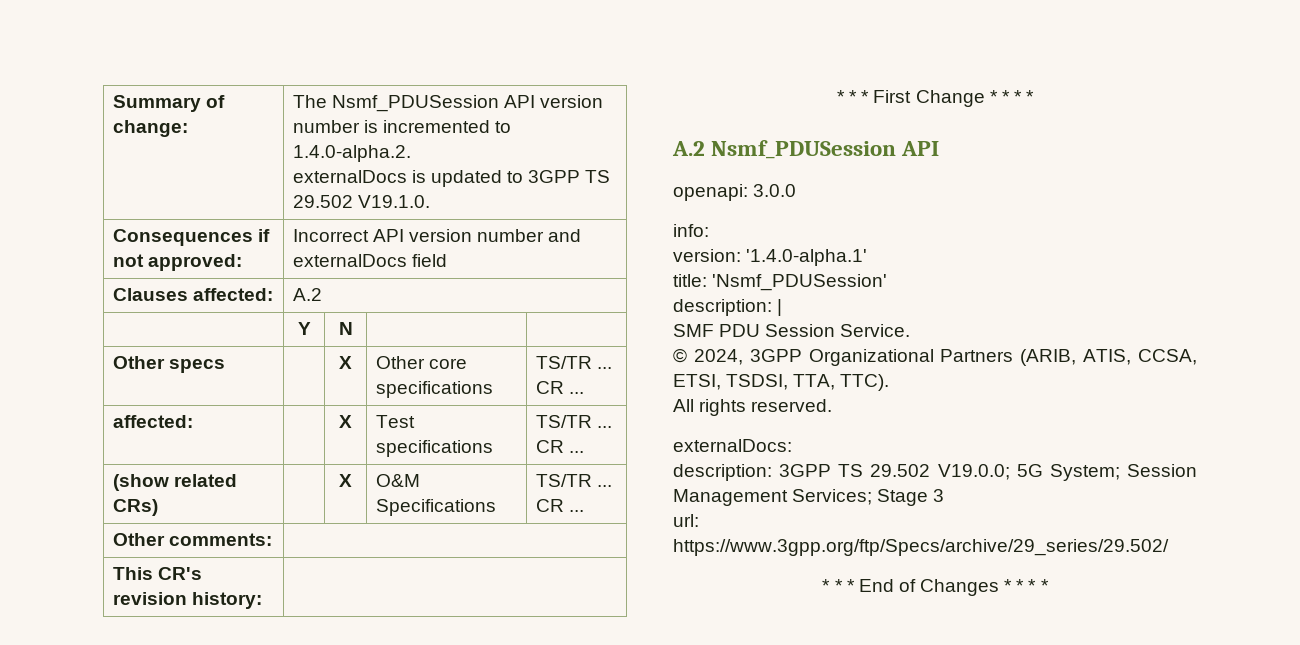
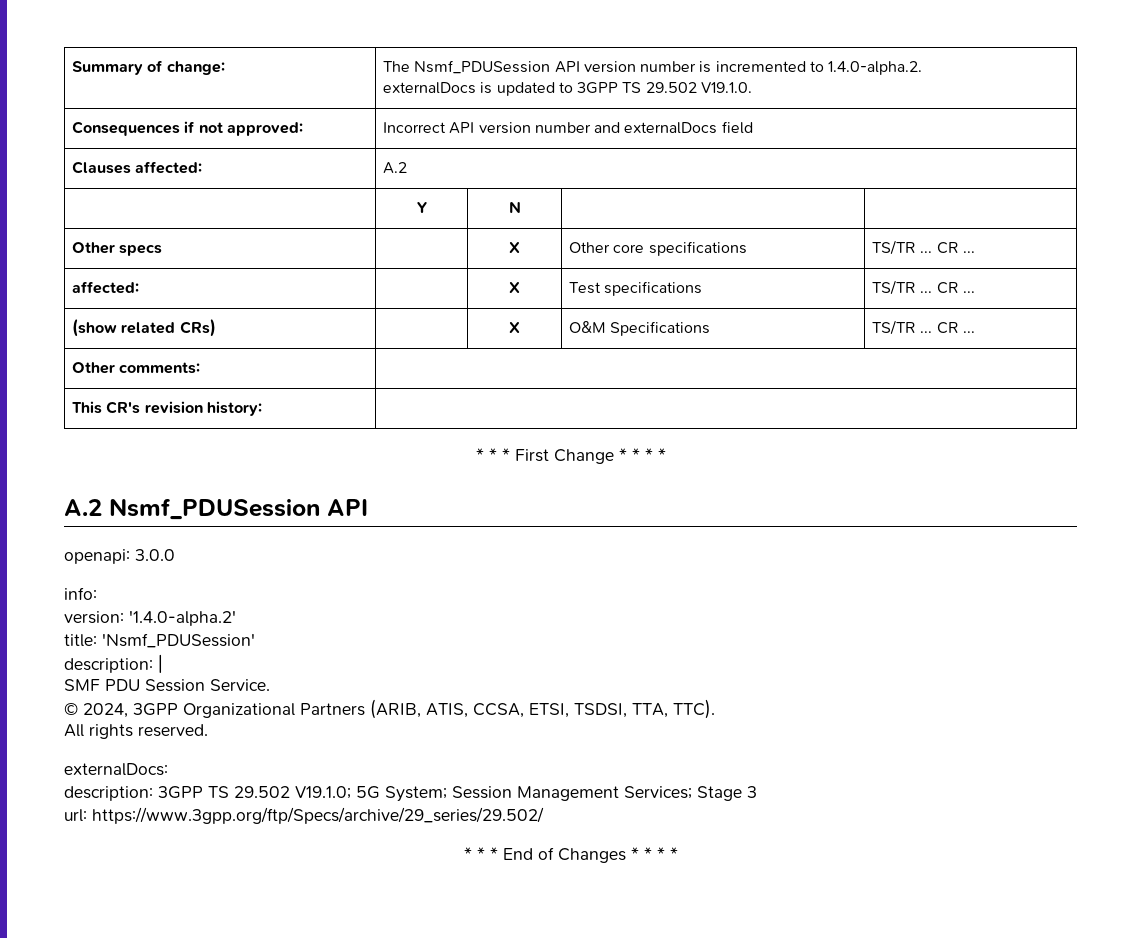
- version: '1.4.0-alpha.1'
+ version: '1.4.0-alpha.2'
- description: 3GPP TS 29.502 V19.0.0; 5G System; Session Management Services; Stage 3
+ description: 3GPP TS 29.502 V19.1.0; 5G System; Session Management Services; Stage 3

